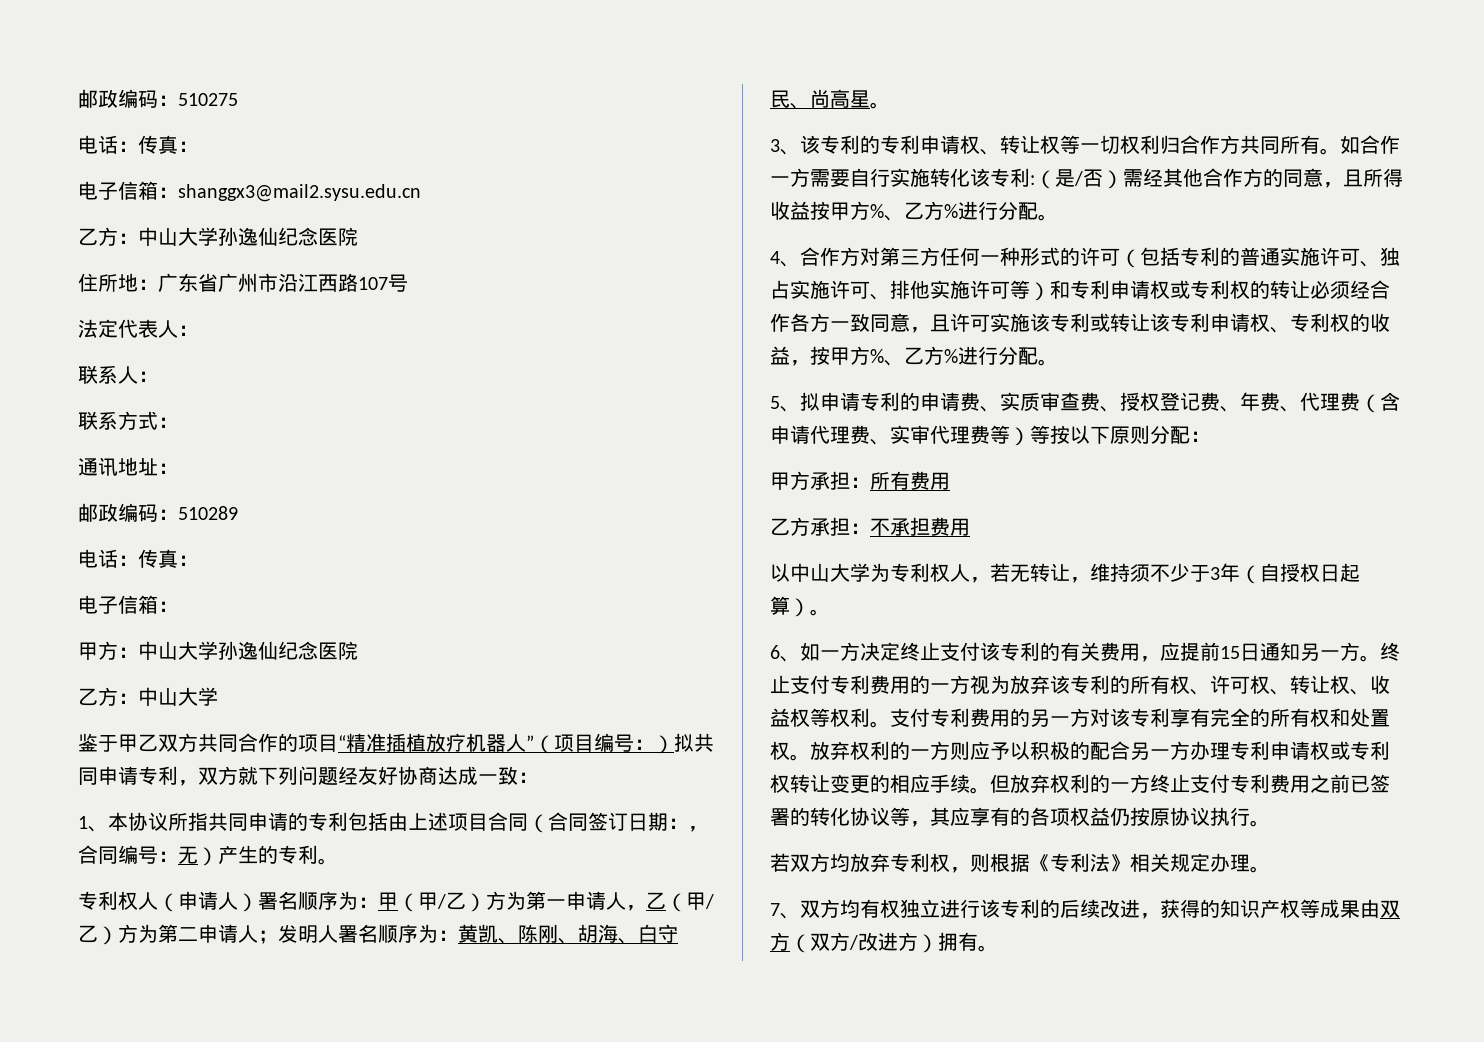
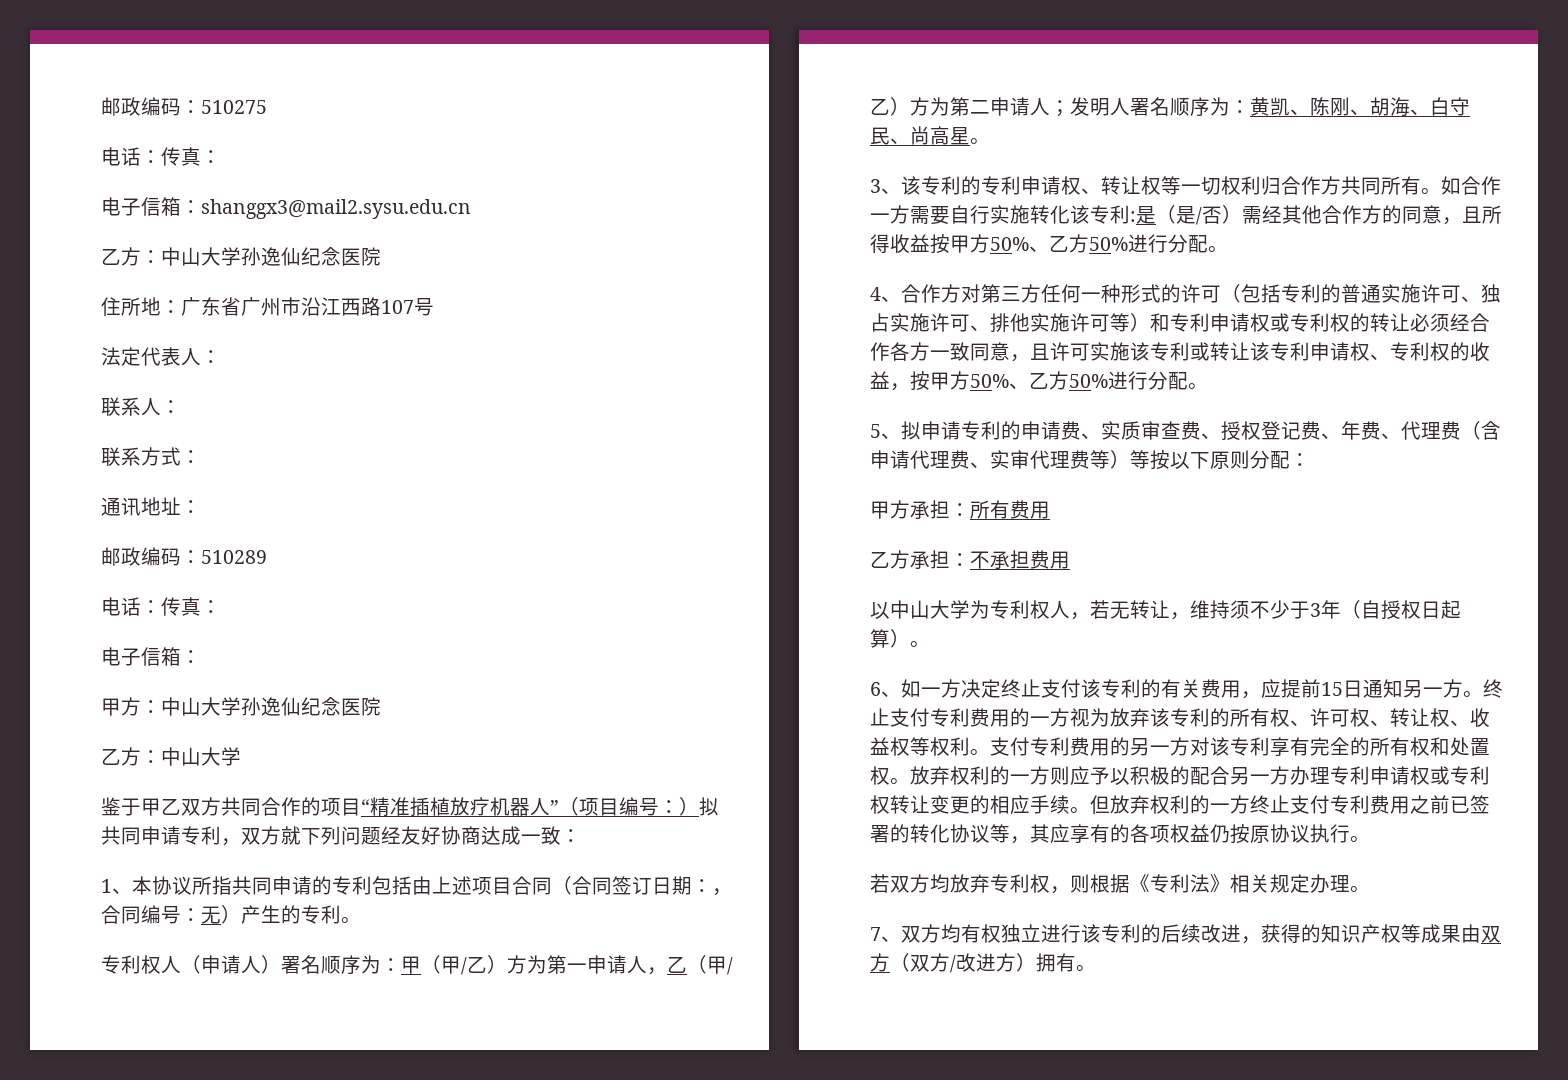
- 如合作一方需要自行实施转化该专利:（是/否）需经其他合作方的同意，且所得收益按甲方%、乙方%进行分配。
+ 如合作一方需要自行实施转化该专利:是（是/否）需经其他合作方的同意，且所得收益按甲方50%、乙方50%进行分配。
- 4、合作方对第三方任何一种形式的许可（包括专利的普通实施许可、独占实施许可、排他实施许可等）和专利申请权或专利权的转让必须经合作各方一致同意，且许可实施该专利或转让该专利申请权、专利权的收益，按甲方%、乙方%进行分配。
+ 4、合作方对第三方任何一种形式的许可（包括专利的普通实施许可、独占实施许可、排他实施许可等）和专利申请权或专利权的转让必须经合作各方一致同意，且许可实施该专利或转让该专利申请权、专利权的收益，按甲方50%、乙方50%进行分配。

